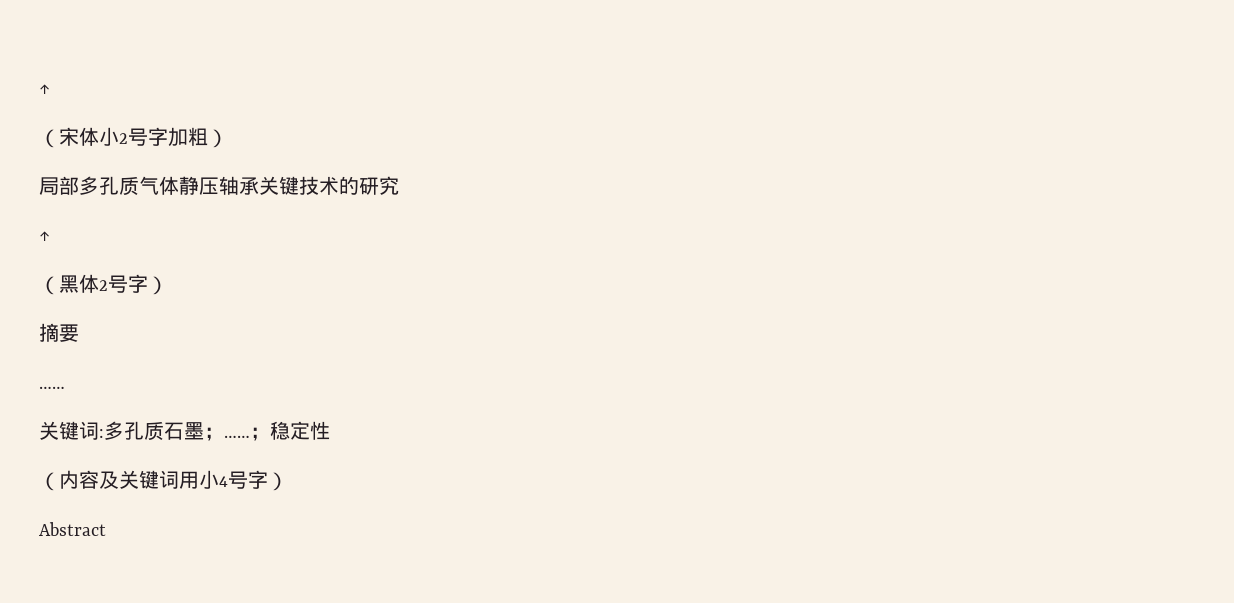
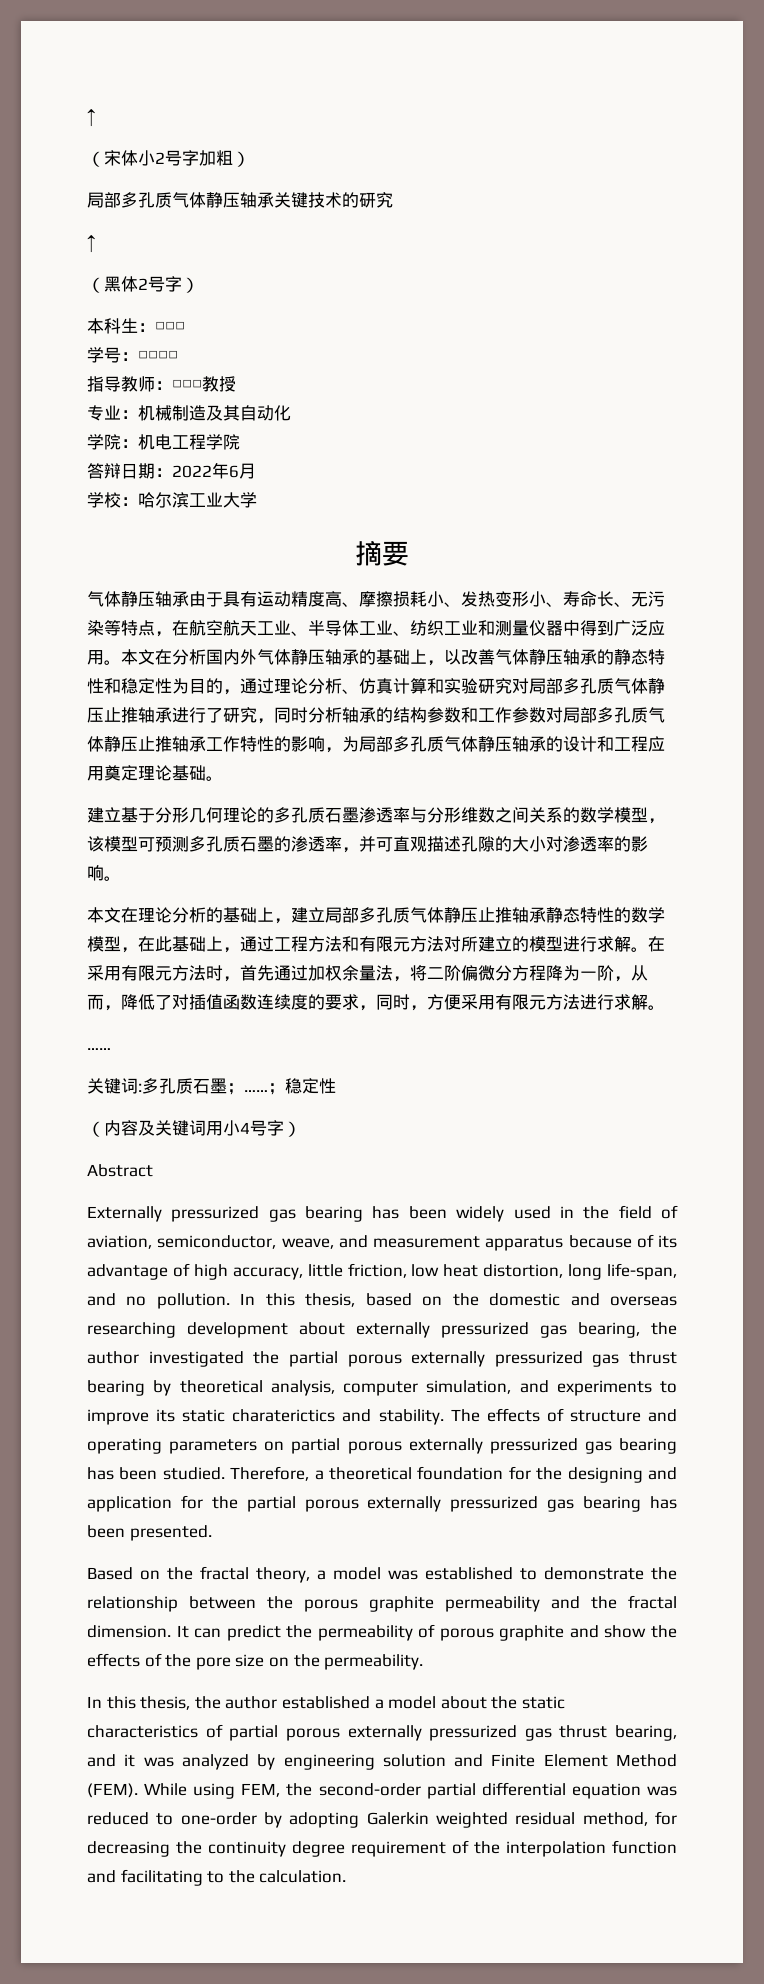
+ 本科生：□□□
+ 学号：□□□□
+ 指导教师：□□□教授
+ 专业：机械制造及其自动化
+ 学院：机电工程学院
+ 答辩日期：2022年6月
+ 学校：哈尔滨工业大学
  摘要
+ 气体静压轴承由于具有运动精度高、摩擦损耗小、发热变形小、寿命长、无污染等特点，在航空航天工业、半导体工业、纺织工业和测量仪器中得到广泛应用。本文在分析国内外气体静压轴承的基础上，以改善气体静压轴承的静态特性和稳定性为目的，通过理论分析、仿真计算和实验研究对局部多孔质气体静压止推轴承进行了研究，同时分析轴承的结构参数和工作参数对局部多孔质气体静压止推轴承工作特性的影响，为局部多孔质气体静压轴承的设计和工程应用奠定理论基础。
+ 建立基于分形几何理论的多孔质石墨渗透率与分形维数之间关系的数学模型，该模型可预测多孔质石墨的渗透率，并可直观描述孔隙的大小对渗透率的影响。
+ 本文在理论分析的基础上，建立局部多孔质气体静压止推轴承静态特性的数学模型，在此基础上，通过工程方法和有限元方法对所建立的模型进行求解。在采用有限元方法时，首先通过加权余量法，将二阶偏微分方程降为一阶，从而，降低了对插值函数连续度的要求，同时，方便采用有限元方法进行求解。
+ Externally pressurized gas bearing has been widely used in the field of aviation, semiconductor, weave, and measurement apparatus because of its advantage of high accuracy, little friction, low heat distortion, long life-span, and no pollution. In this thesis, based on the domestic and overseas researching development about externally pressurized gas bearing, the author investigated the partial porous externally pressurized gas thrust bearing by theoretical analysis, computer simulation, and experiments to improve its static charaterictics and stability. The effects of structure and operating parameters on partial porous externally pressurized gas bearing has been studied. Therefore, a theoretical foundation for the designing and application for the partial porous externally pressurized gas bearing has been presented.
+ Based on the fractal theory, a model was established to demonstrate the relationship between the porous graphite permeability and the fractal dimension. It can predict the permeability of porous graphite and show the effects of the pore size on the permeability.
+ In this thesis, the author established a model about the static characteristics of partial porous externally pressurized gas thrust bearing, and it was analyzed by engineering solution and Finite Element Method (FEM). While using FEM, the second-order partial differential equation was reduced to one-order by adopting Galerkin weighted residual method, for decreasing the continuity degree requirement of the interpolation function and facilitating to the calculation.

